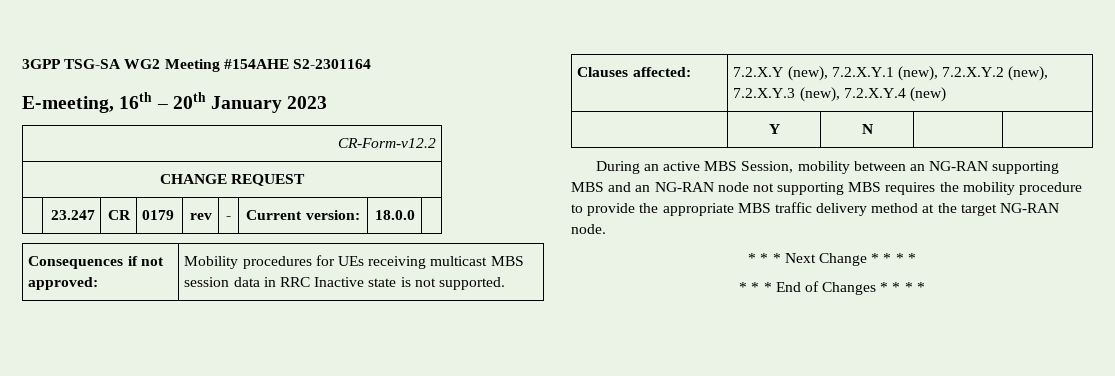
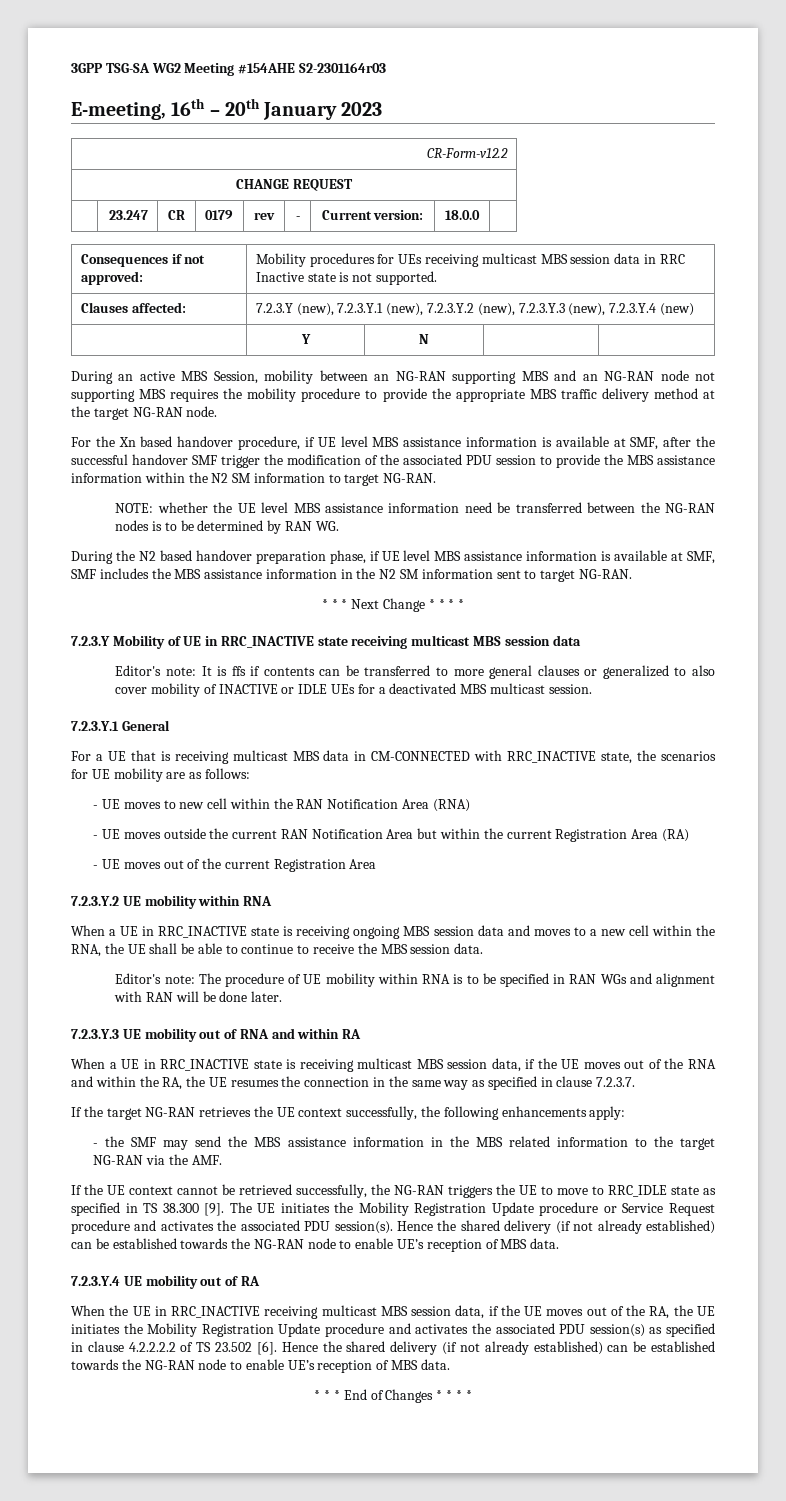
- 3GPP TSG-SA WG2 Meeting #154AHE S2-2301164
+ 3GPP TSG-SA WG2 Meeting #154AHE S2-2301164r03
- Clauses affected: | 7.2.X.Y (new), 7.2.X.Y.1 (new), 7.2.X.Y.2 (new), 7.2.X.Y.3 (new), 7.2.X.Y.4 (new)
+ Clauses affected: | 7.2.3.Y (new), 7.2.3.Y.1 (new), 7.2.3.Y.2 (new), 7.2.3.Y.3 (new), 7.2.3.Y.4 (new)
+ For the Xn based handover procedure, if UE level MBS assistance information is available at SMF, after the successful handover SMF trigger the modification of the associated PDU session to provide the MBS assistance information within the N2 SM information to target NG-RAN.
+ NOTE: whether the UE level MBS assistance information need be transferred between the NG-RAN nodes is to be determined by RAN WG.
+ During the N2 based handover preparation phase, if UE level MBS assistance information is available at SMF, SMF includes the MBS assistance information in the N2 SM information sent to target NG-RAN.
+ 7.2.3.Y Mobility of UE in RRC_INACTIVE state receiving multicast MBS session data
+ Editor's note: It is ffs if contents can be transferred to more general clauses or generalized to also cover mobility of INACTIVE or IDLE UEs for a deactivated MBS multicast session.
+ 7.2.3.Y.1 General
+ For a UE that is receiving multicast MBS data in CM-CONNECTED with RRC_INACTIVE state, the scenarios for UE mobility are as follows:
+ - UE moves to new cell within the RAN Notification Area (RNA)
+ - UE moves outside the current RAN Notification Area but within the current Registration Area (RA)
+ - UE moves out of the current Registration Area
+ 7.2.3.Y.2 UE mobility within RNA
+ When a UE in RRC_INACTIVE state is receiving ongoing MBS session data and moves to a new cell within the RNA, the UE shall be able to continue to receive the MBS session data.
+ Editor's note: The procedure of UE mobility within RNA is to be specified in RAN WGs and alignment with RAN will be done later.
+ 7.2.3.Y.3 UE mobility out of RNA and within RA
+ When a UE in RRC_INACTIVE state is receiving multicast MBS session data, if the UE moves out of the RNA and within the RA, the UE resumes the connection in the same way as specified in clause 7.2.3.7.
+ If the target NG-RAN retrieves the UE context successfully, the following enhancements apply:
+ - the SMF may send the MBS assistance information in the MBS related information to the target NG-RAN via the AMF.
+ If the UE context cannot be retrieved successfully, the NG-RAN triggers the UE to move to RRC_IDLE state as specified in TS 38.300 [9]. The UE initiates the Mobility Registration Update procedure or Service Request procedure and activates the associated PDU session(s). Hence the shared delivery (if not already established) can be established towards the NG-RAN node to enable UE’s reception of MBS data.
+ 7.2.3.Y.4 UE mobility out of RA
+ When the UE in RRC_INACTIVE receiving multicast MBS session data, if the UE moves out of the RA, the UE initiates the Mobility Registration Update procedure and activates the associated PDU session(s) as specified in clause 4.2.2.2.2 of TS 23.502 [6]. Hence the shared delivery (if not already established) can be established towards the NG-RAN node to enable UE’s reception of MBS data.

